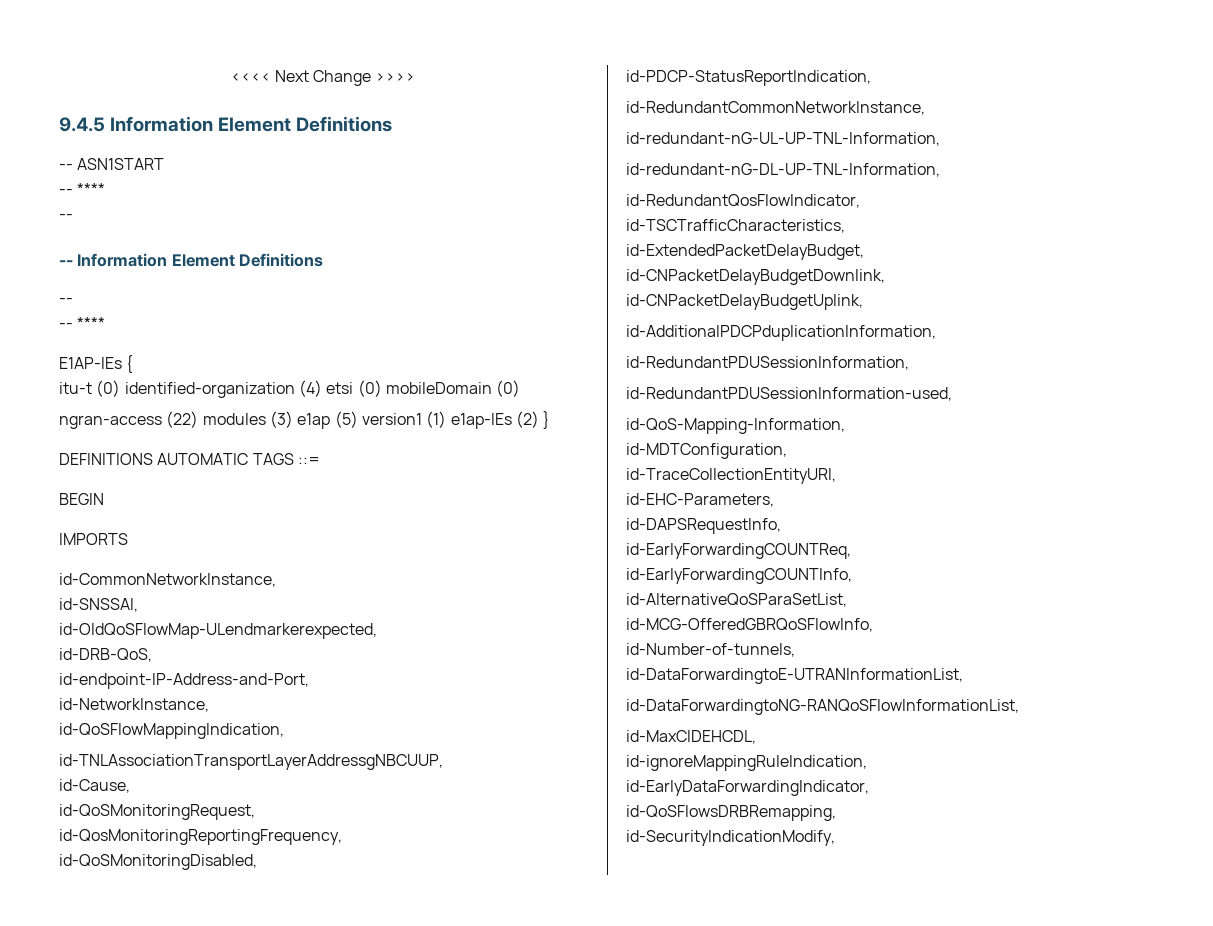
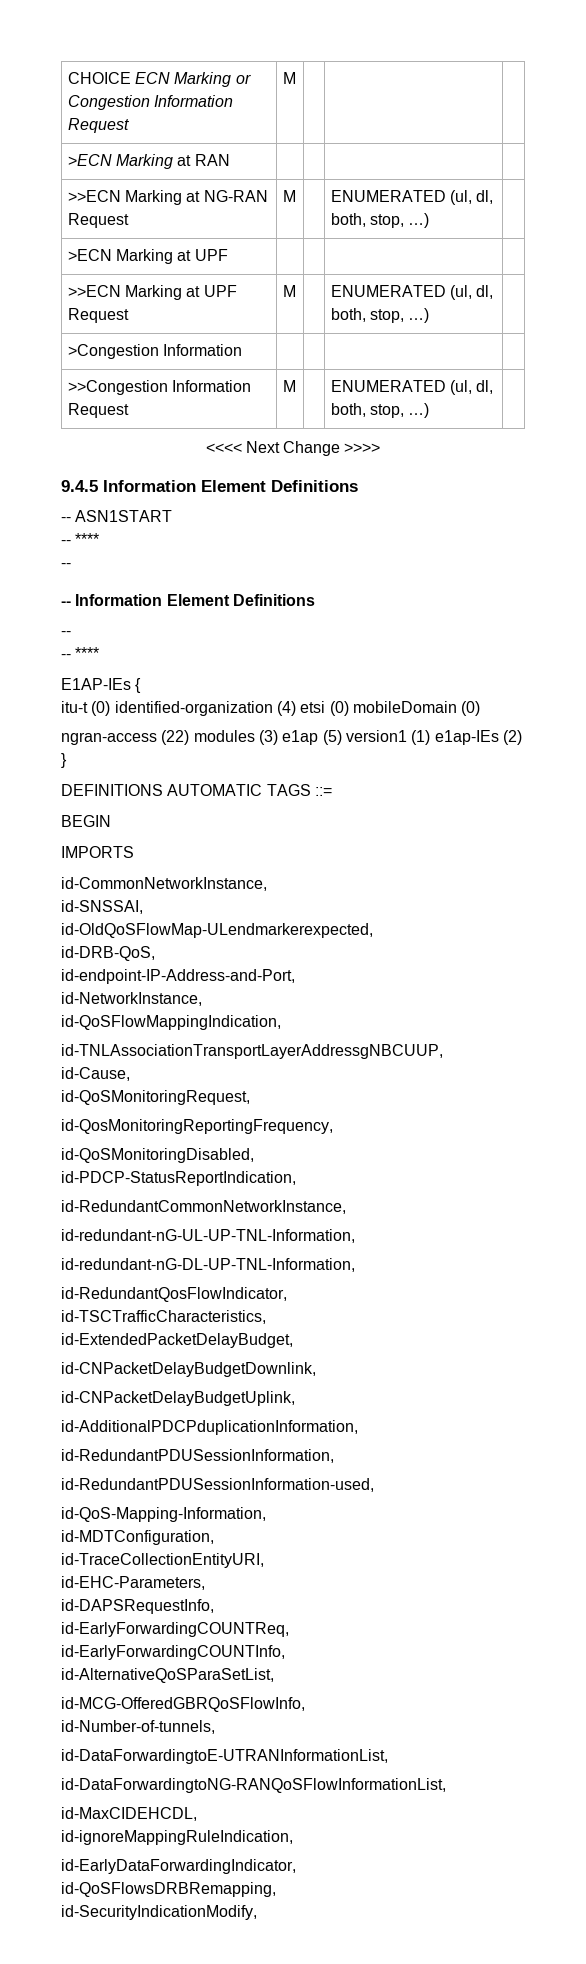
+ CHOICE ECN Marking or Congestion Information Request | M | | |
+ >ECN Marking at RAN | | | |
+ >>ECN Marking at NG-RAN Request | M | | ENUMERATED (ul, dl, both, stop, …) |
+ >ECN Marking at UPF | | | |
+ >>ECN Marking at UPF Request | M | | ENUMERATED (ul, dl, both, stop, …) |
+ >Congestion Information | | | |
+ >>Congestion Information Request | M | | ENUMERATED (ul, dl, both, stop, …) |

